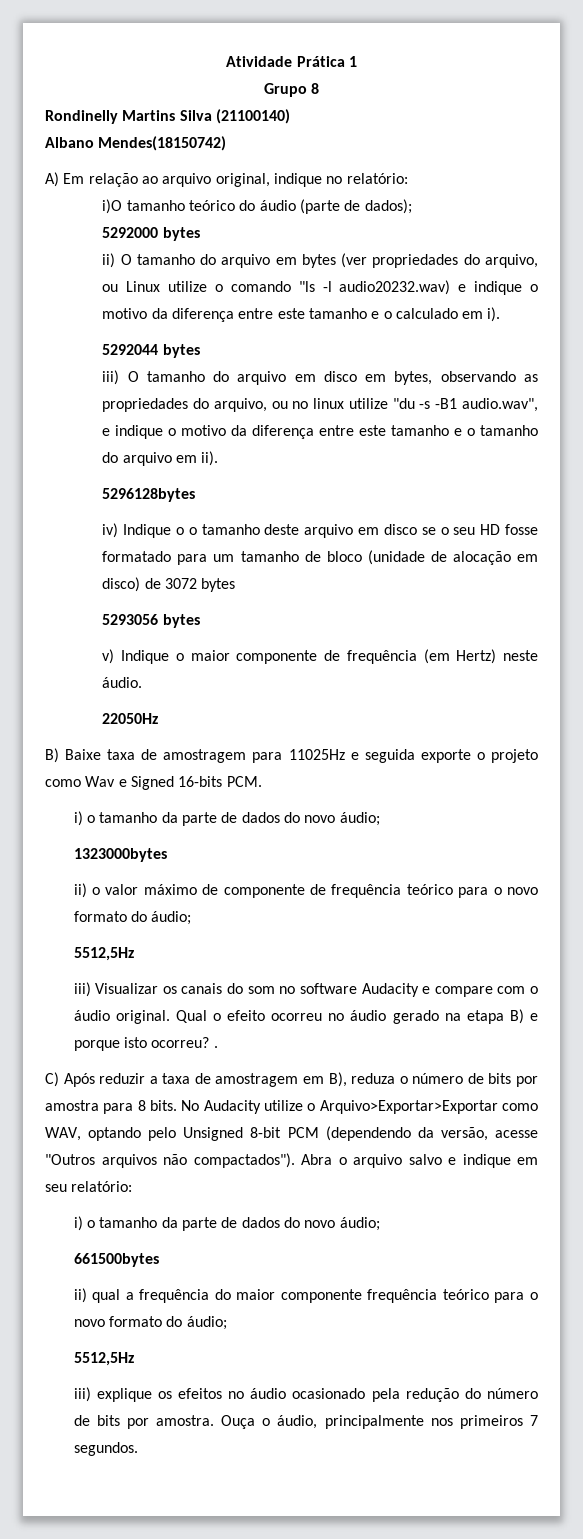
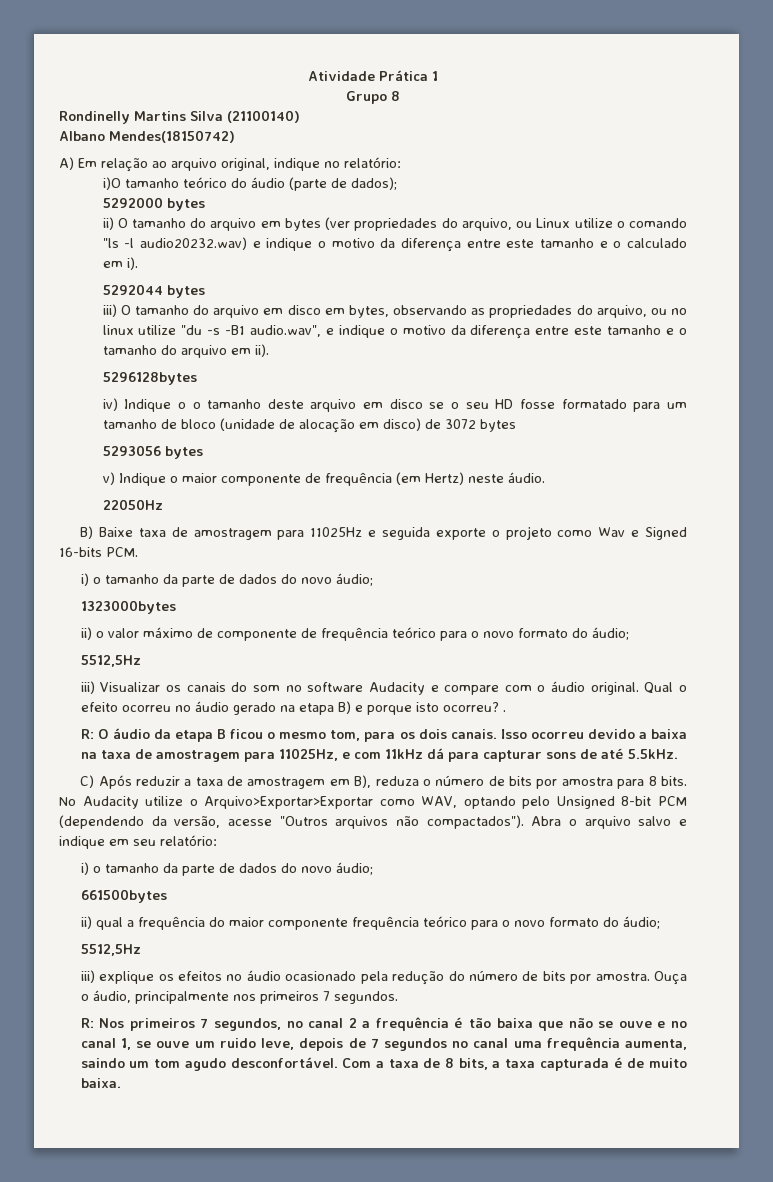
+ R: O áudio da etapa B ficou o mesmo tom, para os dois canais. Isso ocorreu devido a baixa na taxa de amostragem para 11025Hz, e com 11kHz dá para capturar sons de até 5.5kHz.
+ R: Nos primeiros 7 segundos, no canal 2 a frequência é tão baixa que não se ouve e no canal 1, se ouve um ruido leve, depois de 7 segundos no canal uma frequência aumenta, saindo um tom agudo desconfortável. Com a taxa de 8 bits, a taxa capturada é de muito baixa.

